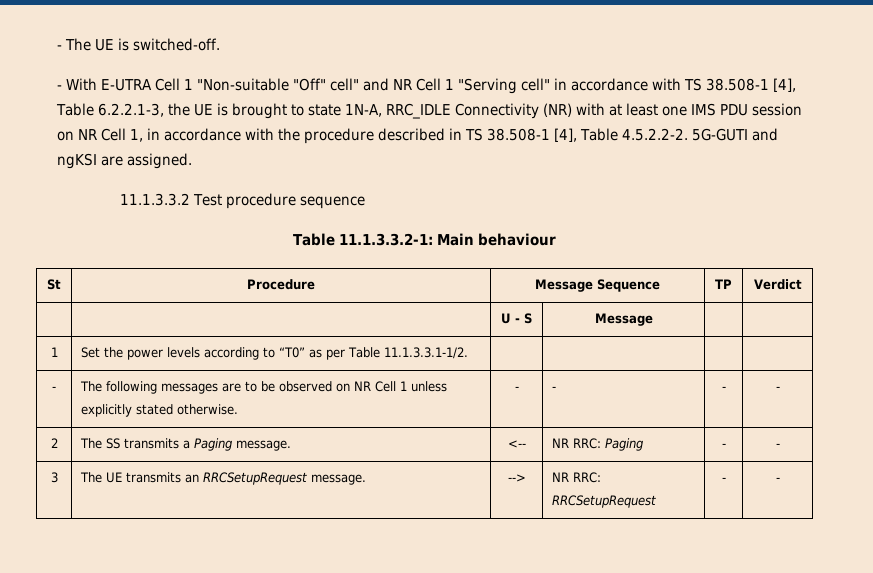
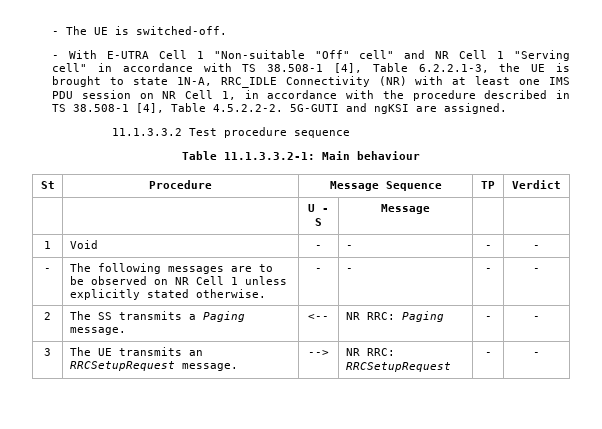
- 1 | Set the power levels according to “T0” as per Table 11.1.3.3.1-1/2. | | | |
+ 1 | Void | - | - | - | -

